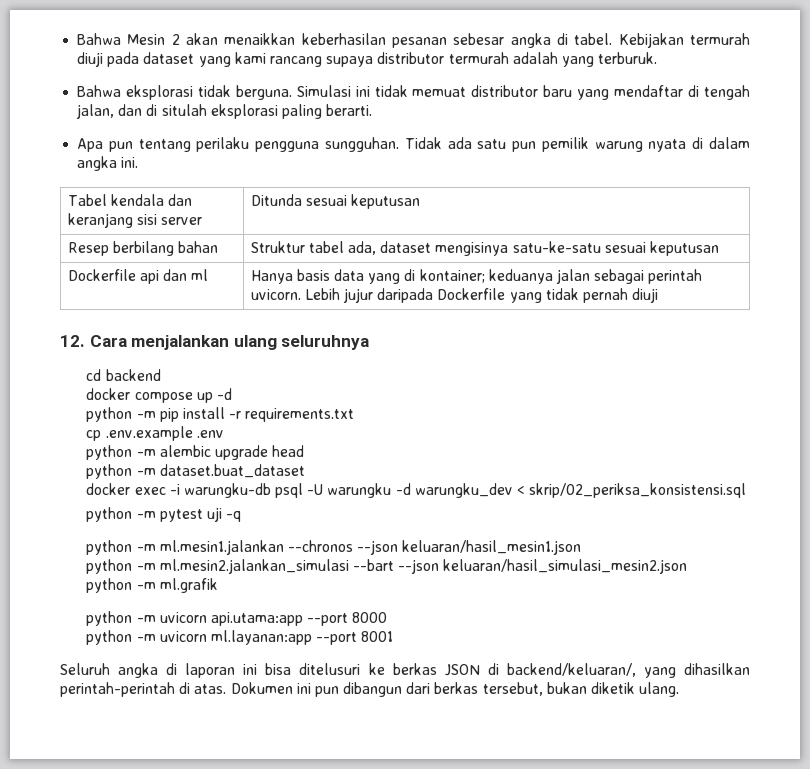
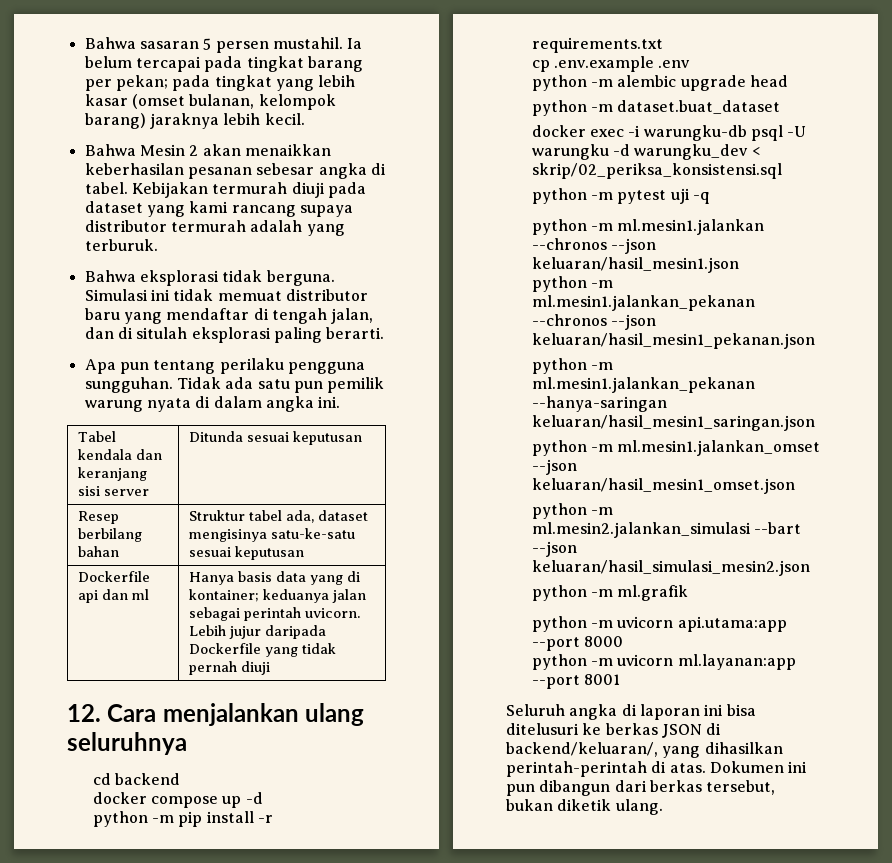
+ Bahwa sasaran 5 persen mustahil. Ia belum tercapai pada tingkat barang per pekan; pada tingkat yang lebih kasar (omset bulanan, kelompok barang) jaraknya lebih kecil.
+ python -m ml.mesin1.jalankan_pekanan --chronos --json keluaran/hasil_mesin1_pekanan.json
+ python -m ml.mesin1.jalankan_pekanan --hanya-saringan keluaran/hasil_mesin1_saringan.json
+ python -m ml.mesin1.jalankan_omset --json keluaran/hasil_mesin1_omset.json

